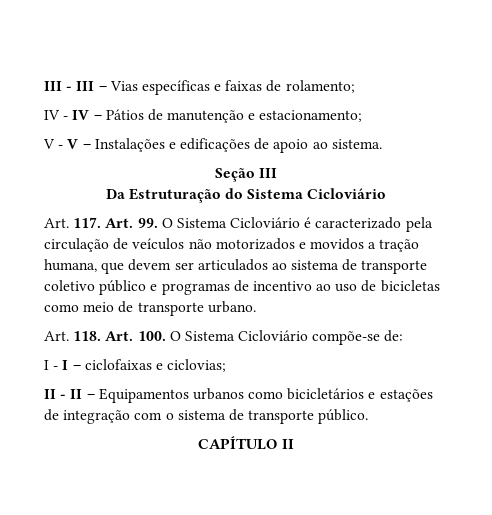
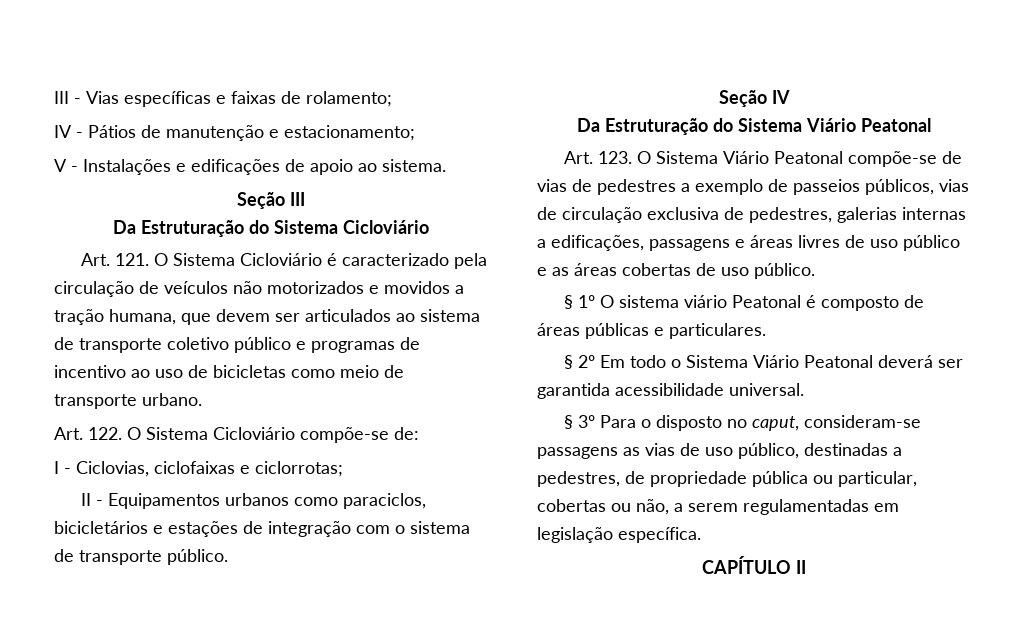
- III - III – Vias específicas e faixas de rolamento;
+ III - Vias específicas e faixas de rolamento;
- IV - IV – Pátios de manutenção e estacionamento;
+ IV - Pátios de manutenção e estacionamento;
- V - V – Instalações e edificações de apoio ao sistema.
+ V - Instalações e edificações de apoio ao sistema.
- Art. 117. Art. 99. O Sistema Cicloviário é caracterizado pela circulação de veículos não motorizados e movidos a tração humana, que devem ser articulados ao sistema de transporte coletivo público e programas de incentivo ao uso de bicicletas como meio de transporte urbano.
+ Art. 121. O Sistema Cicloviário é caracterizado pela circulação de veículos não motorizados e movidos a tração humana, que devem ser articulados ao sistema de transporte coletivo público e programas de incentivo ao uso de bicicletas como meio de transporte urbano.
- Art. 118. Art. 100. O Sistema Cicloviário compõe-se de:
+ Art. 122. O Sistema Cicloviário compõe-se de:
- I - I – ciclofaixas e ciclovias;
- II - II – Equipamentos urbanos como bicicletários e estações de integração com o sistema de transporte público.
+ I - Ciclovias, ciclofaixas e ciclorrotas;
+ II - Equipamentos urbanos como paraciclos, bicicletários e estações de integração com o sistema de transporte público.
+ Seção IV
+ Da Estruturação do Sistema Viário Peatonal
+ Art. 123. O Sistema Viário Peatonal compõe-se de vias de pedestres a exemplo de passeios públicos, vias de circulação exclusiva de pedestres, galerias internas a edificações, passagens e áreas livres de uso público e as áreas cobertas de uso público.
+ § 1º O sistema viário Peatonal é composto de áreas públicas e particulares.
+ § 2º Em todo o Sistema Viário Peatonal deverá ser garantida acessibilidade universal.
+ § 3º Para o disposto no caput, consideram-se passagens as vias de uso público, destinadas a pedestres, de propriedade pública ou particular, cobertas ou não, a serem regulamentadas em legislação específica.

